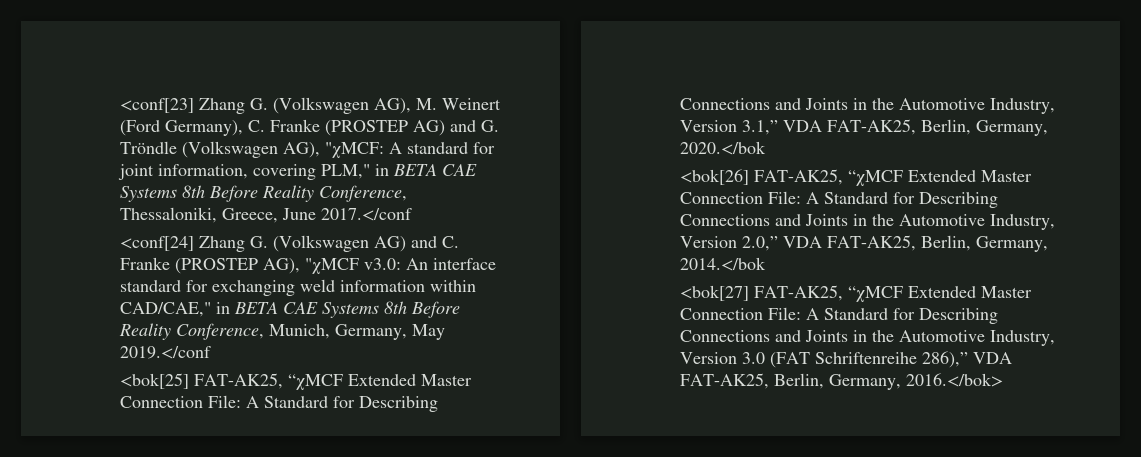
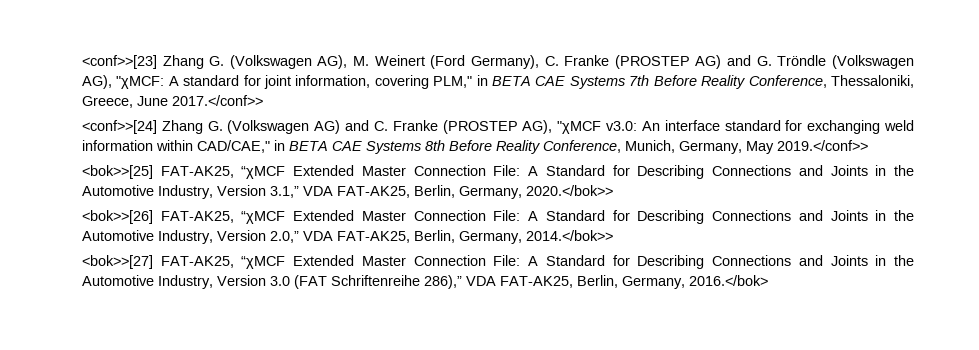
- <conf[23] Zhang G. (Volkswagen AG), M. Weinert (Ford Germany), C. Franke (PROSTEP AG) and G. Tröndle (Volkswagen AG), "χMCF:
+ <conf>>[23] Zhang G. (Volkswagen AG), M. Weinert (Ford Germany), C. Franke (PROSTEP AG) and G. Tröndle (Volkswagen AG), "χMCF:
- A standard for joint information, covering PLM," in BETA CAE Systems 8th Before Reality Conference, Thessaloniki, Greece, June 2017.</conf
- <conf[24] Zhang G. (Volkswagen AG) and C. Franke (PROSTEP AG), "χMCF v3.0:
+ A standard for joint information, covering PLM," in BETA CAE Systems 7th Before Reality Conference, Thessaloniki, Greece, June 2017.</conf>>
+ <conf>>[24] Zhang G. (Volkswagen AG) and C. Franke (PROSTEP AG), "χMCF v3.0:
- An interface standard for exchanging weld information within CAD/CAE," in BETA CAE Systems 8th Before Reality Conference, Munich, Germany, May 2019.</conf
- <bok[25] FAT-AK25, “χMCF Extended Master Connection File:
+ An interface standard for exchanging weld information within CAD/CAE," in BETA CAE Systems 8th Before Reality Conference, Munich, Germany, May 2019.</conf>>
+ <bok>>[25] FAT-AK25, “χMCF Extended Master Connection File:
- A Standard for Describing Connections and Joints in the Automotive Industry, Version 3.1,” VDA FAT-AK25, Berlin, Germany, 2020.</bok
- <bok[26] FAT-AK25, “χMCF Extended Master Connection File:
+ A Standard for Describing Connections and Joints in the Automotive Industry, Version 3.1,” VDA FAT-AK25, Berlin, Germany, 2020.</bok>>
+ <bok>>[26] FAT-AK25, “χMCF Extended Master Connection File:
- A Standard for Describing Connections and Joints in the Automotive Industry, Version 2.0,” VDA FAT-AK25, Berlin, Germany, 2014.</bok
- <bok[27] FAT-AK25, “χMCF Extended Master Connection File:
+ A Standard for Describing Connections and Joints in the Automotive Industry, Version 2.0,” VDA FAT-AK25, Berlin, Germany, 2014.</bok>>
+ <bok>>[27] FAT-AK25, “χMCF Extended Master Connection File:

